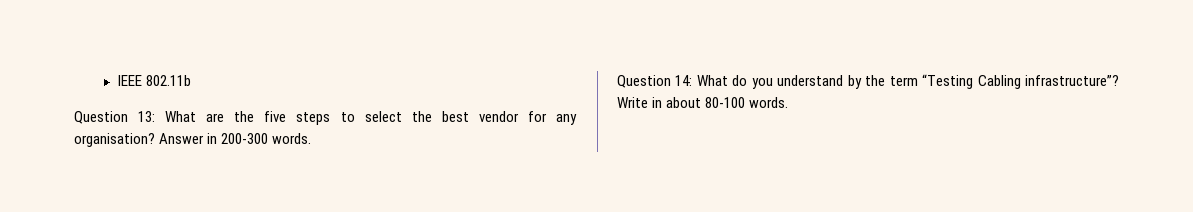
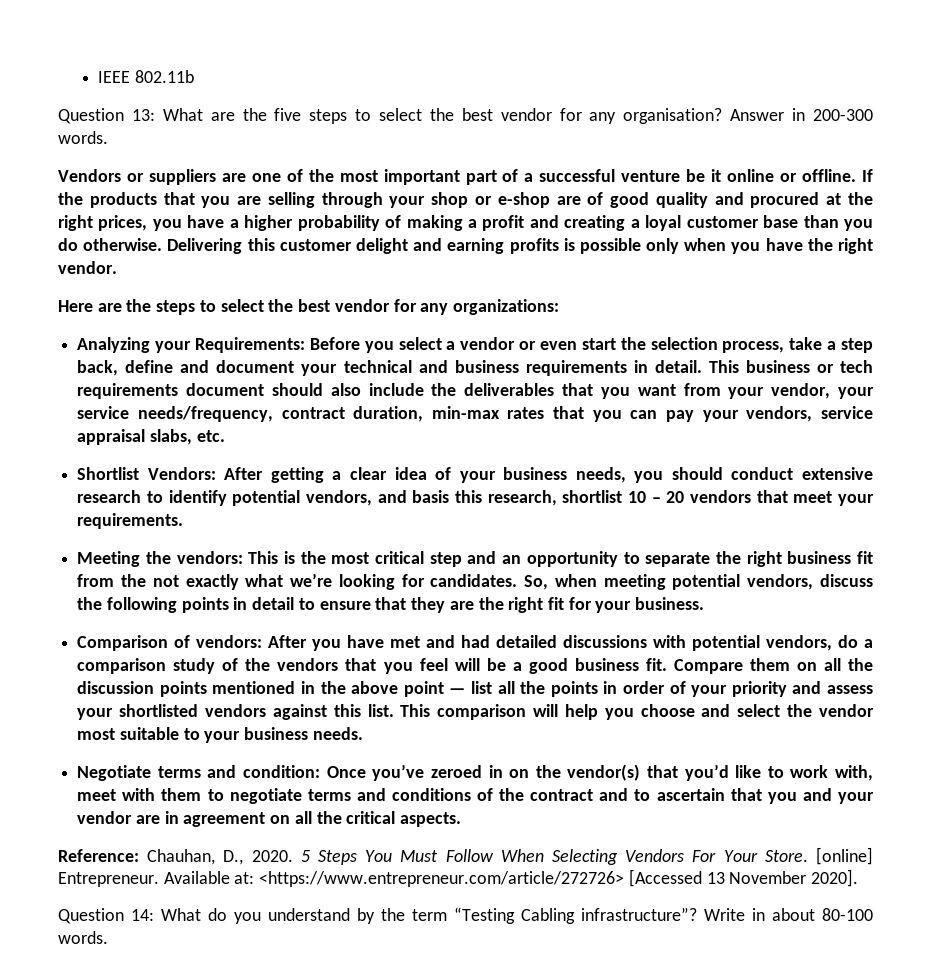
+ Vendors or suppliers are one of the most important part of a successful venture be it online or offline. If the products that you are selling through your shop or e-shop are of good quality and procured at the right prices, you have a higher probability of making a profit and creating a loyal customer base than you do otherwise. Delivering this customer delight and earning profits is possible only when you have the right vendor.
+ Here are the steps to select the best vendor for any organizations:
+ Analyzing your Requirements: Before you select a vendor or even start the selection process, take a step back, define and document your technical and business requirements in detail. This business or tech requirements document should also include the deliverables that you want from your vendor, your service needs/frequency, contract duration, min-max rates that you can pay your vendors, service appraisal slabs, etc.
+ Shortlist Vendors: After getting a clear idea of your business needs, you should conduct extensive research to identify potential vendors, and basis this research, shortlist 10 – 20 vendors that meet your requirements.
+ Meeting the vendors: This is the most critical step and an opportunity to separate the right business fit from the not exactly what we’re looking for candidates. So, when meeting potential vendors, discuss the following points in detail to ensure that they are the right fit for your business.
+ Comparison of vendors: After you have met and had detailed discussions with potential vendors, do a comparison study of the vendors that you feel will be a good business fit. Compare them on all the discussion points mentioned in the above point — list all the points in order of your priority and assess your shortlisted vendors against this list. This comparison will help you choose and select the vendor most suitable to your business needs.
+ Negotiate terms and condition: Once you’ve zeroed in on the vendor(s) that you’d like to work with, meet with them to negotiate terms and conditions of the contract and to ascertain that you and your vendor are in agreement on all the critical aspects.
+ Reference: Chauhan, D., 2020. 5 Steps You Must Follow When Selecting Vendors For Your Store. [online] Entrepreneur. Available at: <https://www.entrepreneur.com/article/272726> [Accessed 13 November 2020].

